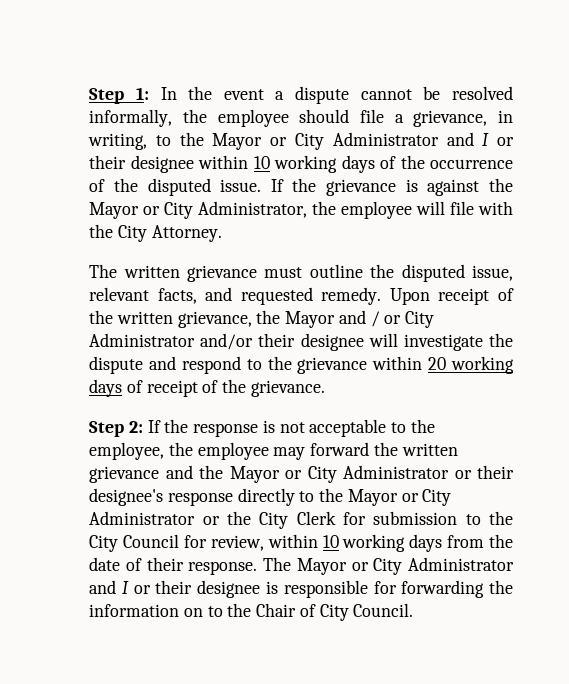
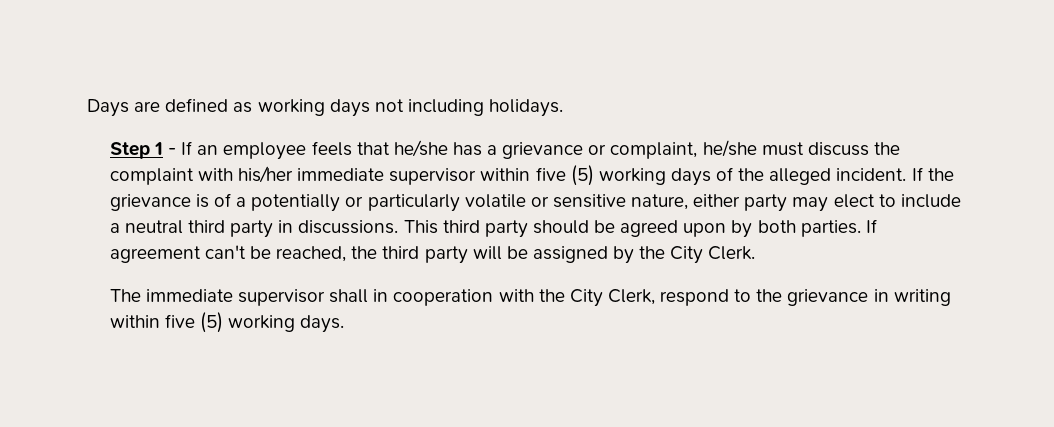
- Step 1: In the event a dispute cannot be resolved informally, the employee should file a grievance, in writing, to the Mayor or City Administrator and I or their designee within 10 working days of the occurrence of the disputed issue. If the grievance is against the Mayor or City Administrator, the employee will file with the City Attorney.
- The written grievance must outline the disputed issue, relevant facts, and requested remedy. Upon receipt of the written grievance, the Mayor and / or City Administrator and/or their designee will investigate the dispute and respond to the grievance within 20 working days of receipt of the grievance.
- Step 2: If the response is not acceptable to the employee, the employee may forward the written grievance and the Mayor or City Administrator or their designee's response directly to the Mayor or City Administrator or the City Clerk for submission to the City Council for review, within 10 working days from the date of their response. The Mayor or City Administrator and I or their designee is responsible for forwarding the information on to the Chair of City Council.
+ Days are defined as working days not including holidays.
+ Step 1 - If an employee feels that he/she has a grievance or complaint, he/she must discuss the complaint with his/her immediate supervisor within five (5) working days of the alleged incident. If the grievance is of a potentially or particularly volatile or sensitive nature, either party may elect to include a neutral third party in discussions. This third party should be agreed upon by both parties. If agreement can't be reached, the third party will be assigned by the City Clerk.
+ The immediate supervisor shall in cooperation with the City Clerk, respond to the grievance in writing within five (5) working days.

